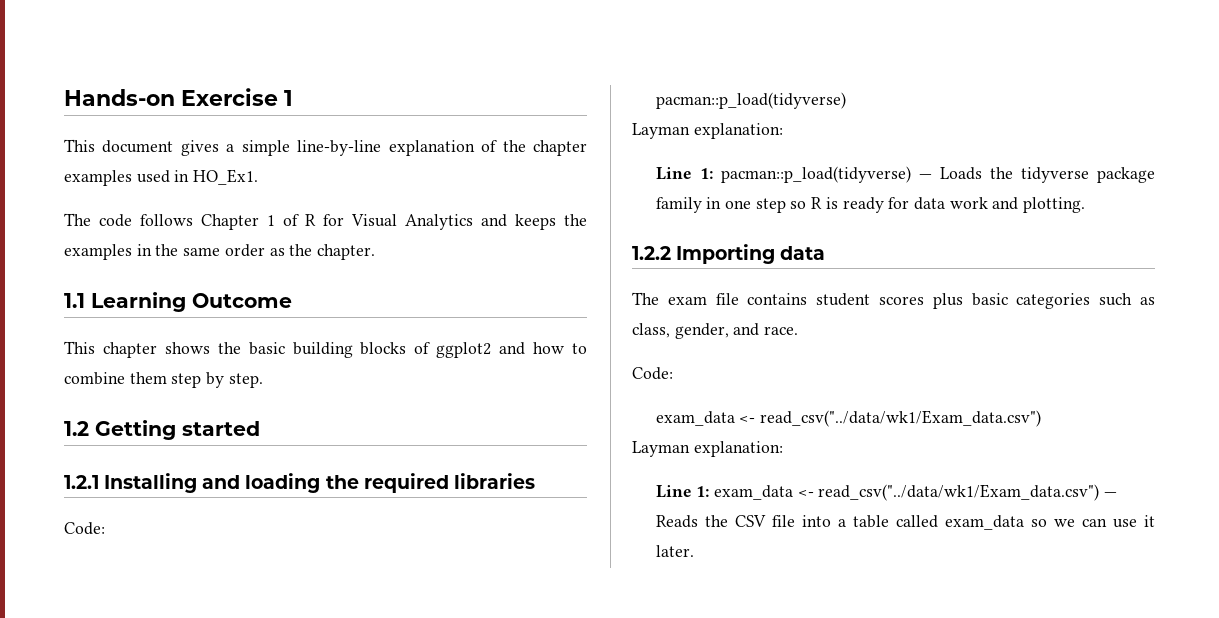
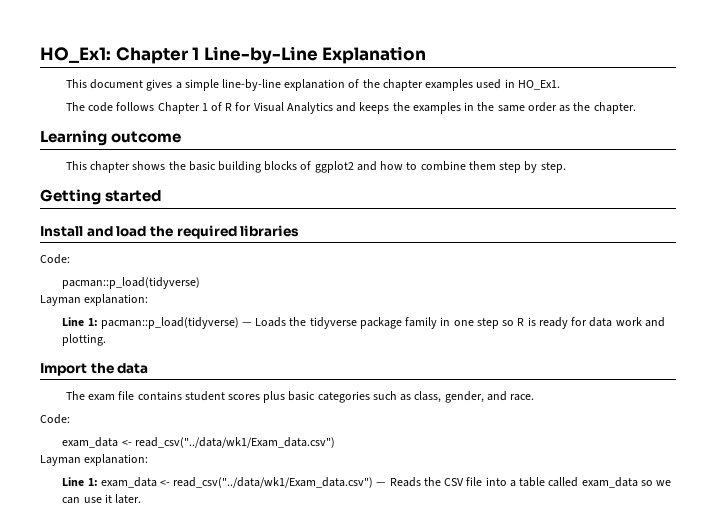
- Hands-on Exercise 1
+ HO_Ex1: Chapter 1 Line-by-Line Explanation
- 1.1 Learning Outcome
+ Learning outcome
- 1.2 Getting started
+ Getting started
- 1.2.1 Installing and loading the required libraries
+ Install and load the required libraries
- 1.2.2 Importing data
+ Import the data

